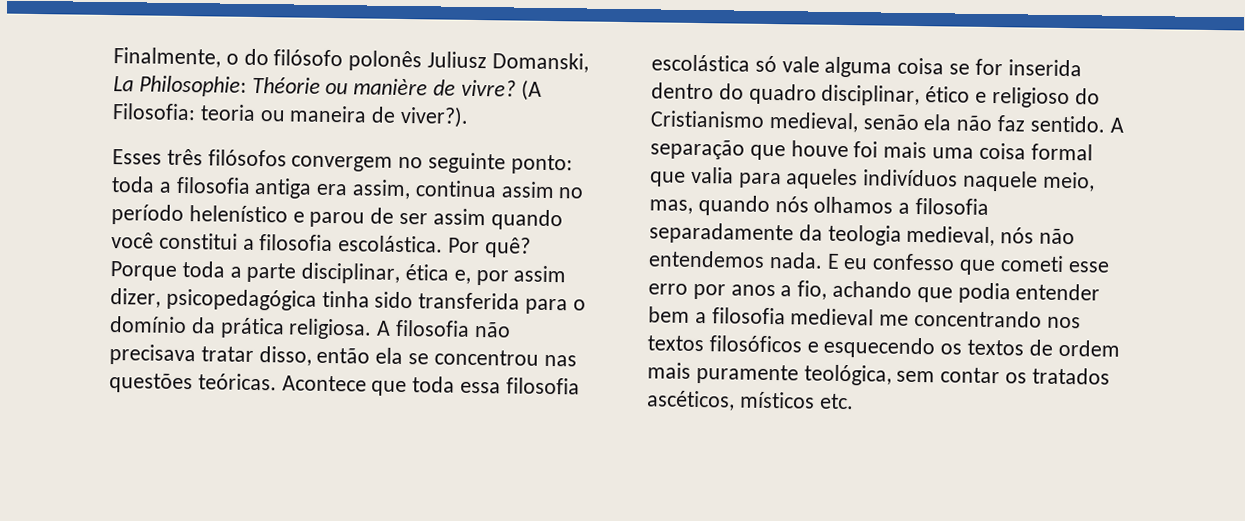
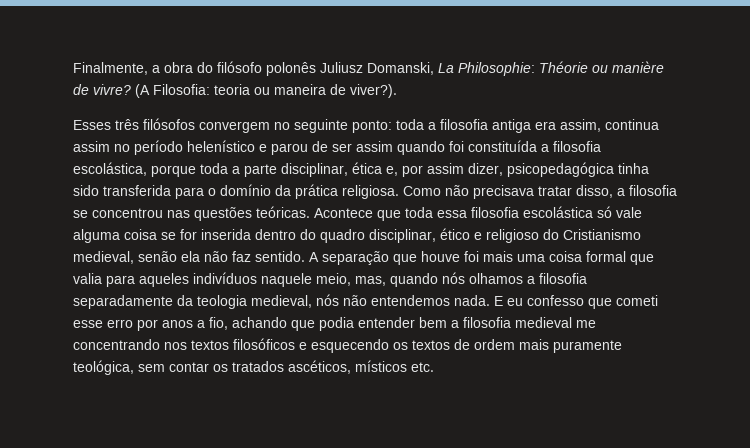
- Finalmente, o do filósofo polonês Juliusz Domanski, La Philosophie: Théorie ou manière de vivre?
+ Finalmente, a obra do filósofo polonês Juliusz Domanski, La Philosophie: Théorie ou manière de vivre?
- Esses três filósofos convergem no seguinte ponto: toda a filosofia antiga era assim, continua assim no período helenístico e parou de ser assim quando você constitui a filosofia escolástica. Por quê? Porque toda a parte disciplinar, ética e, por assim dizer, psicopedagógica tinha sido transferida para o domínio da prática religiosa.
+ Esses três filósofos convergem no seguinte ponto: toda a filosofia antiga era assim, continua assim no período helenístico e parou de ser assim quando foi constituída a filosofia escolástica, porque toda a parte disciplinar, ética e, por assim dizer, psicopedagógica tinha sido transferida para o domínio da prática religiosa.
- A filosofia não precisava tratar disso, então ela se concentrou nas questões teóricas.
+ Como não precisava tratar disso, a filosofia se concentrou nas questões teóricas.

